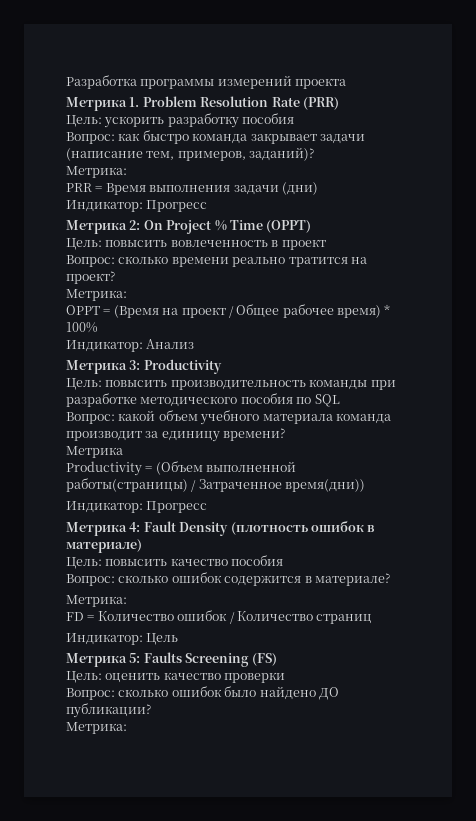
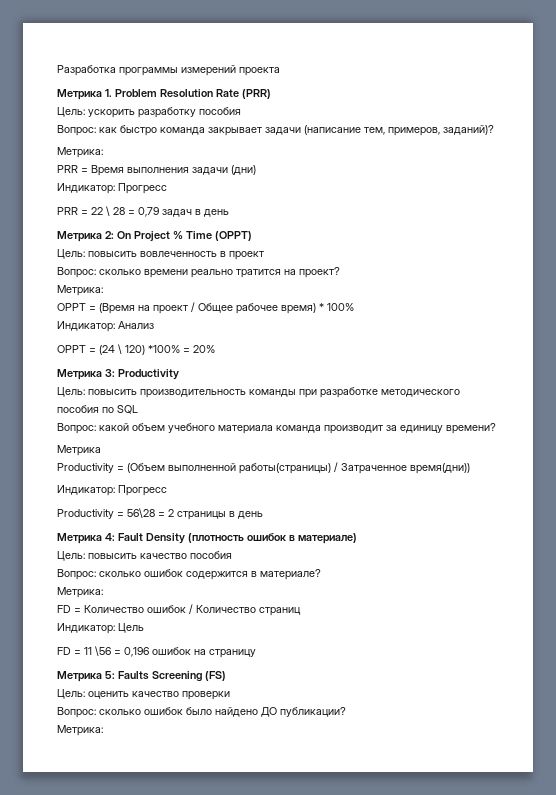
+ PRR = 22 \ 28 = 0,79 задач в день
+ OPPT = (24 \ 120) *100% = 20%
+ Productivity = 56\28 = 2 страницы в день
+ FD = 11 \56 = 0,196 ошибок на страницу

